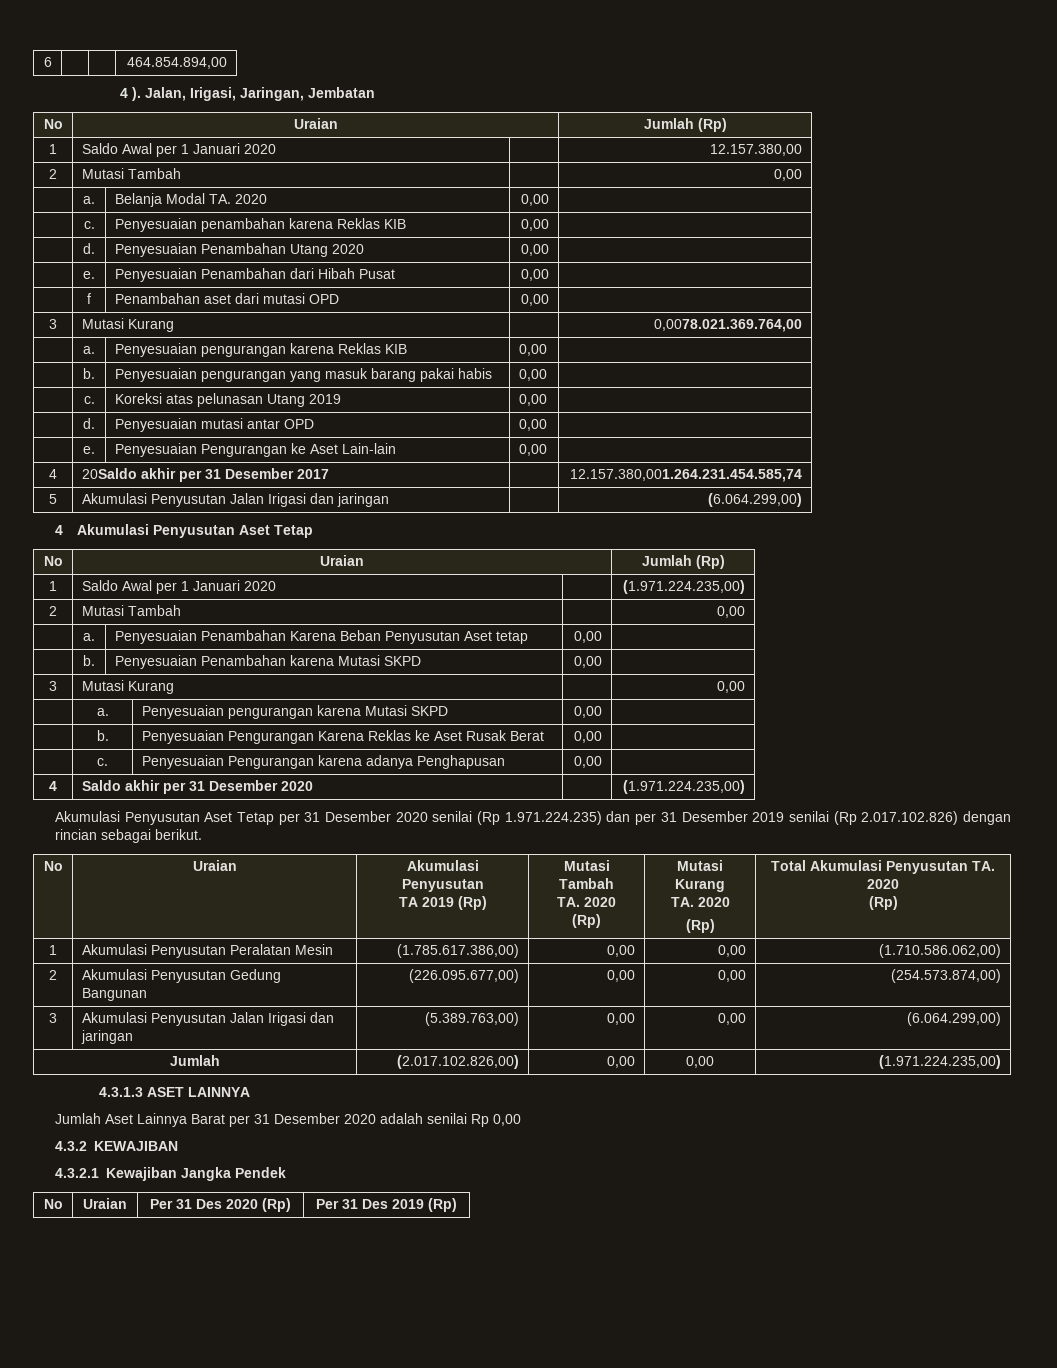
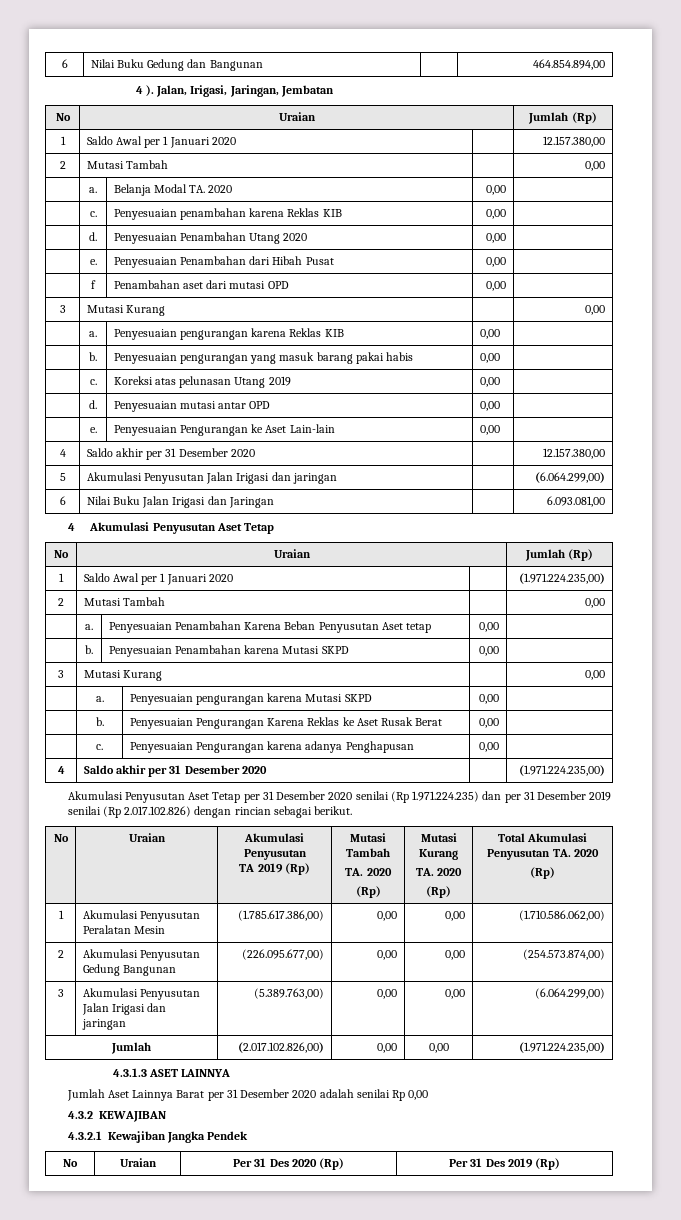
- 6 | | | 464.854.894,00
+ 6 | Nilai Buku Gedung dan Bangunan | | 464.854.894,00
  | f | Penambahan aset dari mutasi OPD | 0,00 |
- 3 | Mutasi Kurang | | 0,0078.021.369.764,00
+ 3 | Mutasi Kurang | | 0,00
- 4 | 20Saldo akhir per 31 Desember 2017 | | 12.157.380,001.264.231.454.585,74
+ 4 | Saldo akhir per 31 Desember 2020 | | 12.157.380,00
+ 6 | Nilai Buku Jalan Irigasi dan Jaringan | | 6.093.081,00

